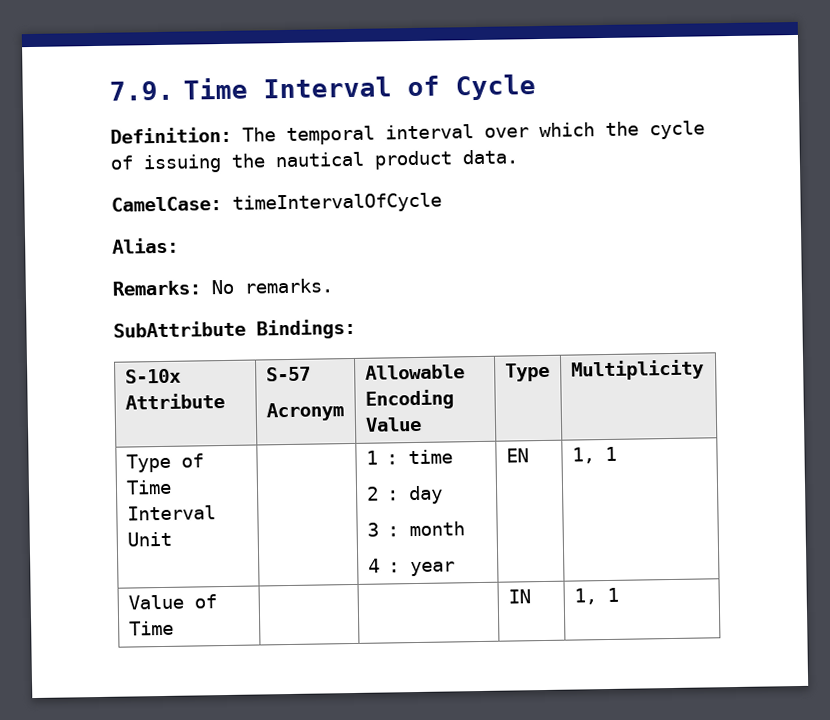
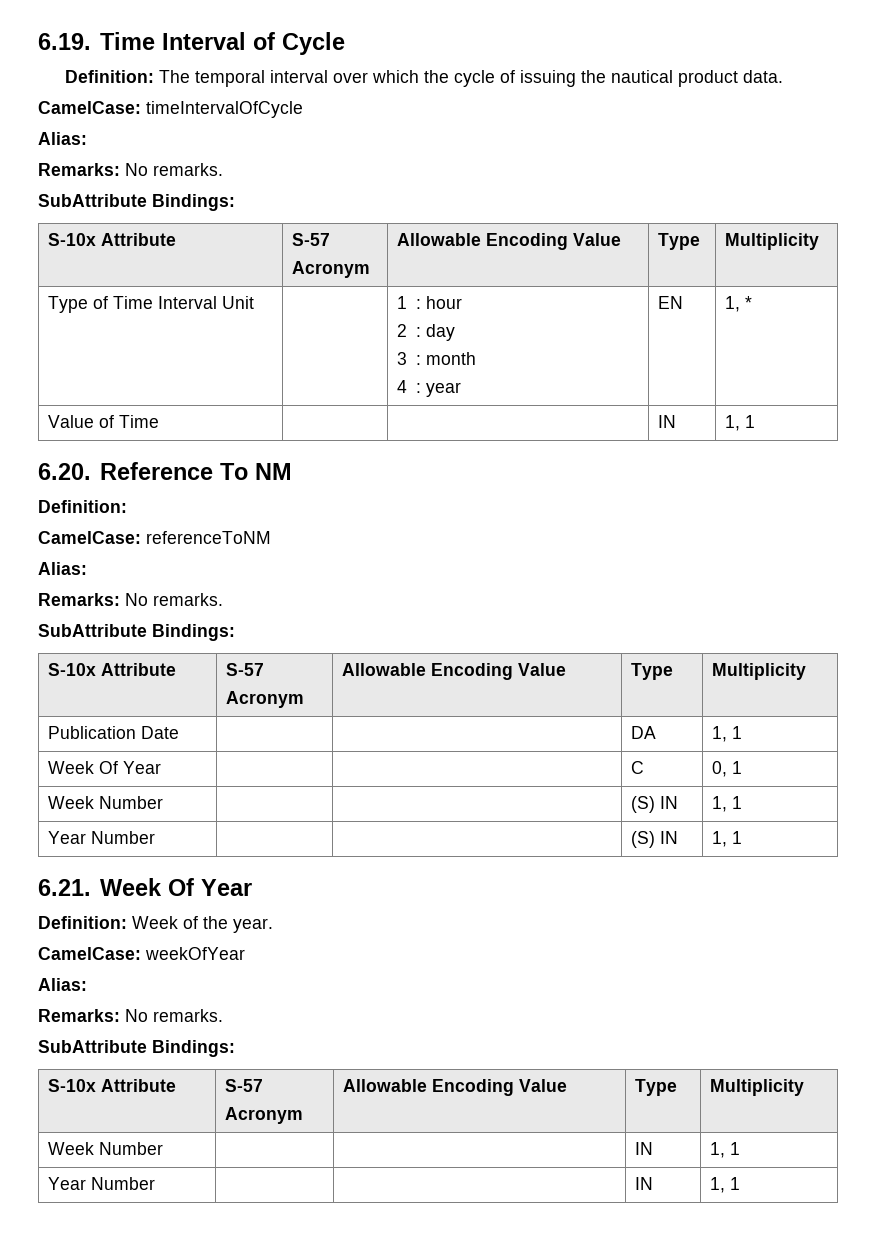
- 7.9. Time Interval of Cycle
+ 6.19. Time Interval of Cycle
- Type of Time Interval Unit | | 1 : time
+ Type of Time Interval Unit | | 1 : hour
  2 : day
  3 : month
- 4 : year | EN | 1, 1
+ 4 : year | EN | 1, *
+ 6.20. Reference To NM
+ Definition:
+ CamelCase: referenceToNM
+ Alias:
+ Remarks: No remarks.
+ SubAttribute Bindings:
+ S-10x Attribute | S-57
+ Acronym | Allowable Encoding Value | Type | Multiplicity
+ Publication Date | | | DA | 1, 1
+ Week Of Year | | | C | 0, 1
+ Week Number | | | (S) IN | 1, 1
+ Year Number | | | (S) IN | 1, 1
+ 6.21. Week Of Year
+ Definition: Week of the year.
+ CamelCase: weekOfYear
+ Alias:
+ Remarks: No remarks.
+ SubAttribute Bindings:
+ S-10x Attribute | S-57
+ Acronym | Allowable Encoding Value | Type | Multiplicity
+ Week Number | | | IN | 1, 1
+ Year Number | | | IN | 1, 1

